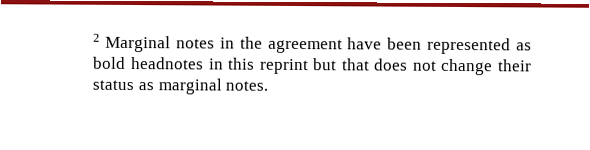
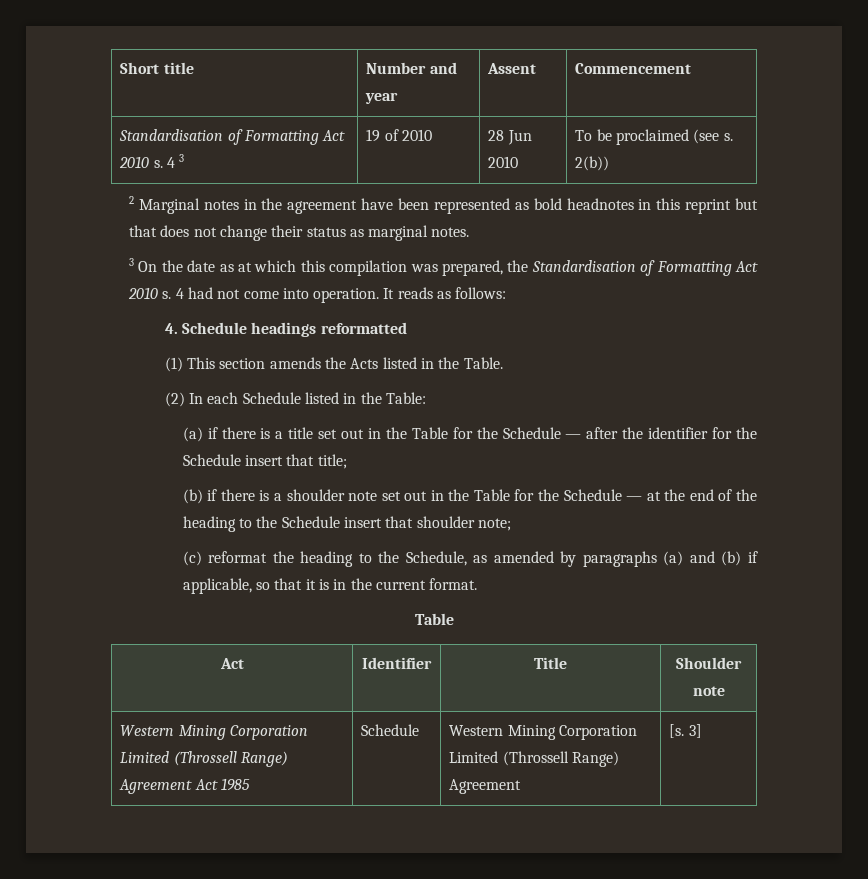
+ Short title | Number and year | Assent | Commencement
+ Standardisation of Formatting Act 2010 s. 4 3 | 19 of 2010 | 28 Jun 2010 | To be proclaimed (see s. 2(b))
+ 3 On the date as at which this compilation was prepared, the Standardisation of Formatting Act 2010 s. 4 had not come into operation. It reads as follows:
+ 4. Schedule headings reformatted
+ (1) This section amends the Acts listed in the Table.
+ (2) In each Schedule listed in the Table:
+ (a) if there is a title set out in the Table for the Schedule — after the identifier for the Schedule insert that title;
+ (b) if there is a shoulder note set out in the Table for the Schedule — at the end of the heading to the Schedule insert that shoulder note;
+ (c) reformat the heading to the Schedule, as amended by paragraphs (a) and (b) if applicable, so that it is in the current format.
+ Table
+ Act | Identifier | Title | Shoulder note
+ Western Mining Corporation Limited (Throssell Range) Agreement Act 1985 | Schedule | Western Mining Corporation Limited (Throssell Range) Agreement | [s. 3]

